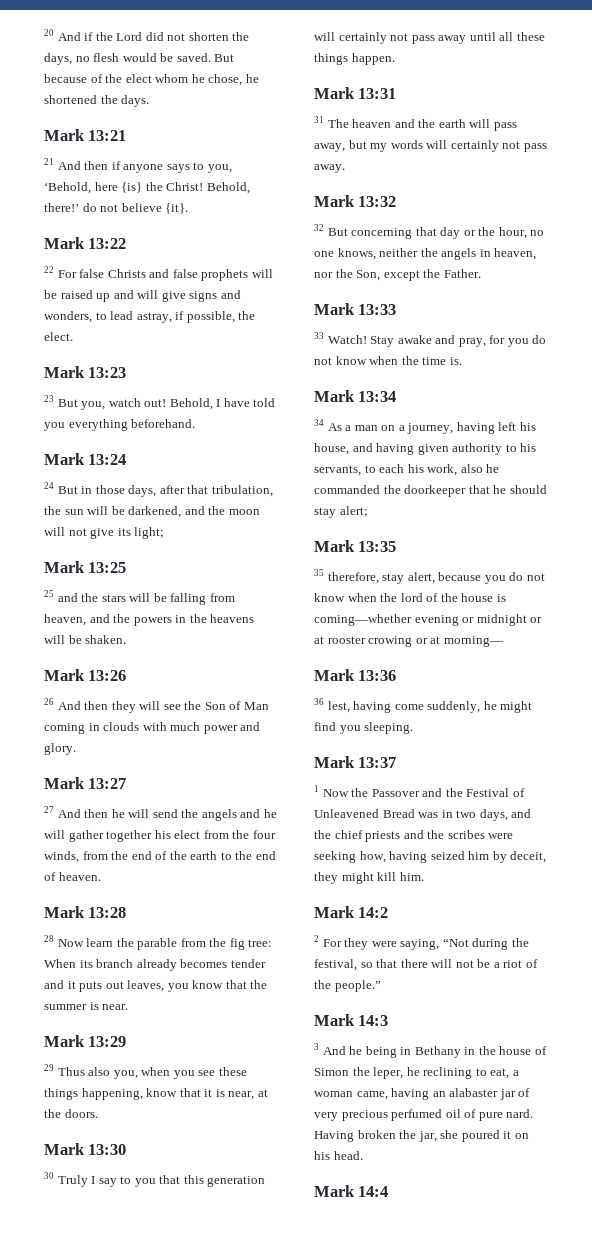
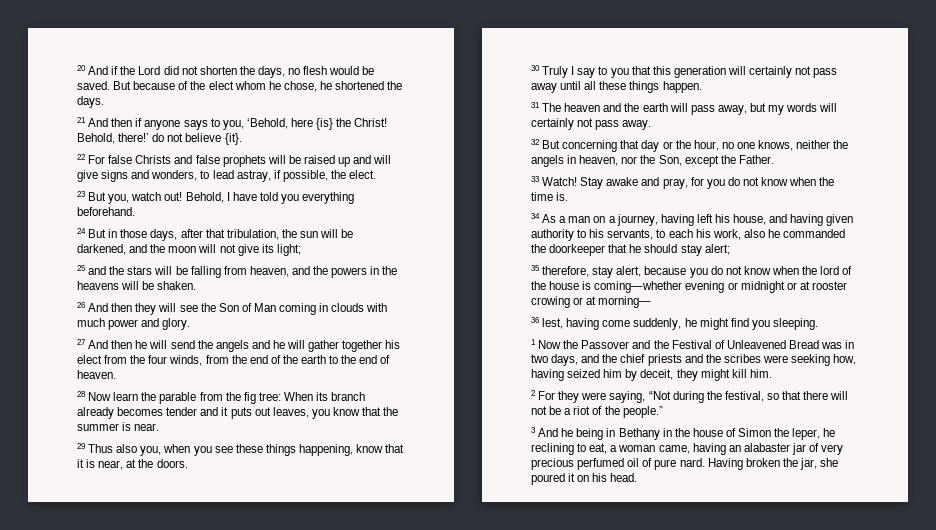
- Mark 13:21
- Mark 13:22
- Mark 13:23
- Mark 13:24
- Mark 13:25
- Mark 13:26
- Mark 13:27
- Mark 13:28
- Mark 13:29
- Mark 13:30
- Mark 13:31
- Mark 13:32
- Mark 13:33
- Mark 13:34
- Mark 13:35
- Mark 13:36
- Mark 13:37
- Mark 14:2
- Mark 14:3
- Mark 14:4

